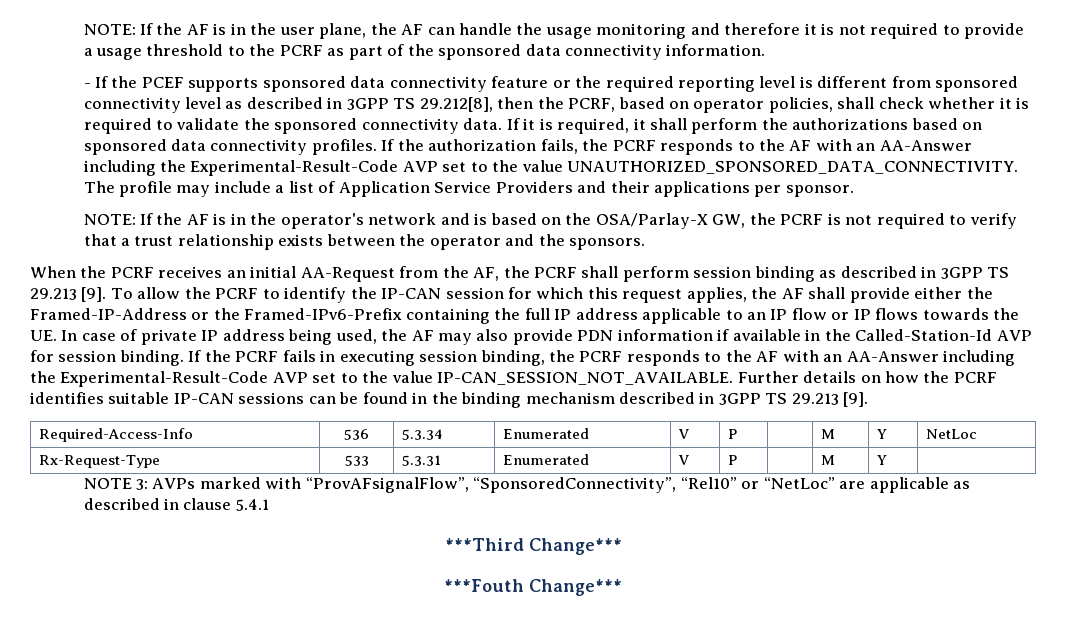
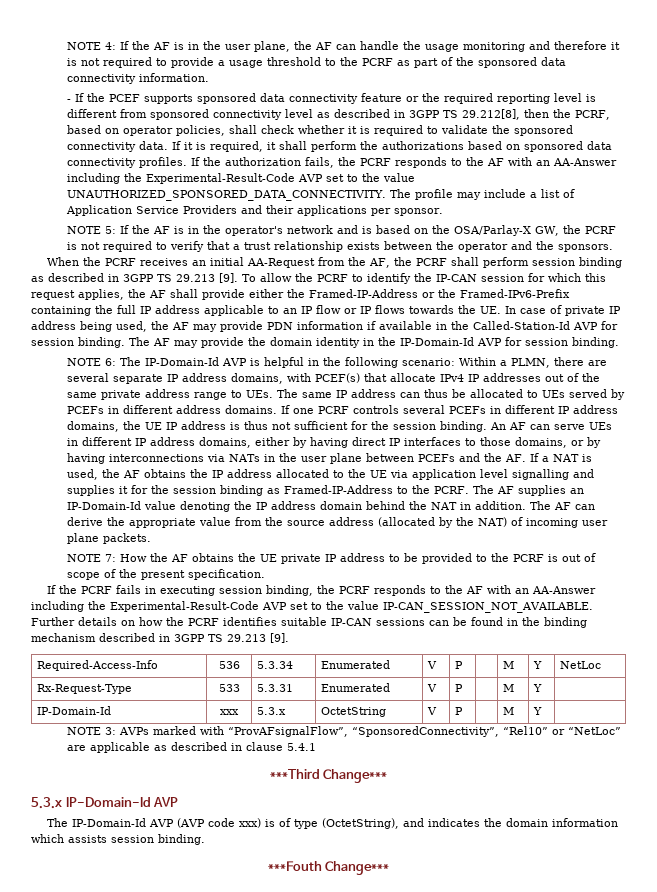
- NOTE: If the AF is in the user plane, the AF can handle the usage monitoring and therefore it is not required to provide a usage threshold to the PCRF as part of the sponsored data connectivity information.
+ NOTE 4: If the AF is in the user plane, the AF can handle the usage monitoring and therefore it is not required to provide a usage threshold to the PCRF as part of the sponsored data connectivity information.
- NOTE: If the AF is in the operator's network and is based on the OSA/Parlay-X GW, the PCRF is not required to verify that a trust relationship exists between the operator and the sponsors.
+ NOTE 5: If the AF is in the operator's network and is based on the OSA/Parlay-X GW, the PCRF is not required to verify that a trust relationship exists between the operator and the sponsors.
- To allow the PCRF to identify the IP-CAN session for which this request applies, the AF shall provide either the Framed-IP-Address or the Framed-IPv6-Prefix containing the full IP address applicable to an IP flow or IP flows towards the UE. In case of private IP address being used, the AF may also provide PDN information if available in the Called-Station-Id AVP for session binding. If the PCRF fails in executing session binding, the PCRF responds to the AF with an AA-Answer including the Experimental-Result-Code AVP set to the value IP-CAN_SESSION_NOT_AVAILABLE.
+ To allow the PCRF to identify the IP-CAN session for which this request applies, the AF shall provide either the Framed-IP-Address or the Framed-IPv6-Prefix containing the full IP address applicable to an IP flow or IP flows towards the UE. In case of private IP address being used, the AF may provide PDN information if available in the Called-Station-Id AVP for session binding. The AF may provide the domain identity in the IP-Domain-Id AVP for session binding.
+ NOTE 6: The IP-Domain-Id AVP is helpful in the following scenario: Within a PLMN, there are several separate IP address domains, with PCEF(s) that allocate IPv4 IP addresses out of the same private address range to UEs. The same IP address can thus be allocated to UEs served by PCEFs in different address domains. If one PCRF controls several PCEFs in different IP address domains, the UE IP address is thus not sufficient for the session binding. An AF can serve UEs in different IP address domains, either by having direct IP interfaces to those domains, or by having interconnections via NATs in the user plane between PCEFs and the AF. If a NAT is used, the AF obtains the IP address allocated to the UE via application level signalling and supplies it for the session binding as Framed-IP-Address to the PCRF. The AF supplies an IP-Domain-Id value denoting the IP address domain behind the NAT in addition. The AF can derive the appropriate value from the source address (allocated by the NAT) of incoming user plane packets.
+ NOTE 7: How the AF obtains the UE private IP address to be provided to the PCRF is out of scope of the present specification.
+ If the PCRF fails in executing session binding, the PCRF responds to the AF with an AA-Answer including the Experimental-Result-Code AVP set to the value IP-CAN_SESSION_NOT_AVAILABLE.
+ IP-Domain-Id | xxx | 5.3.x | OctetString | V | P | | M | Y |
+ 5.3.x IP-Domain-Id AVP
+ The IP-Domain-Id AVP (AVP code xxx) is of type (OctetString), and indicates the domain information which assists session binding.

